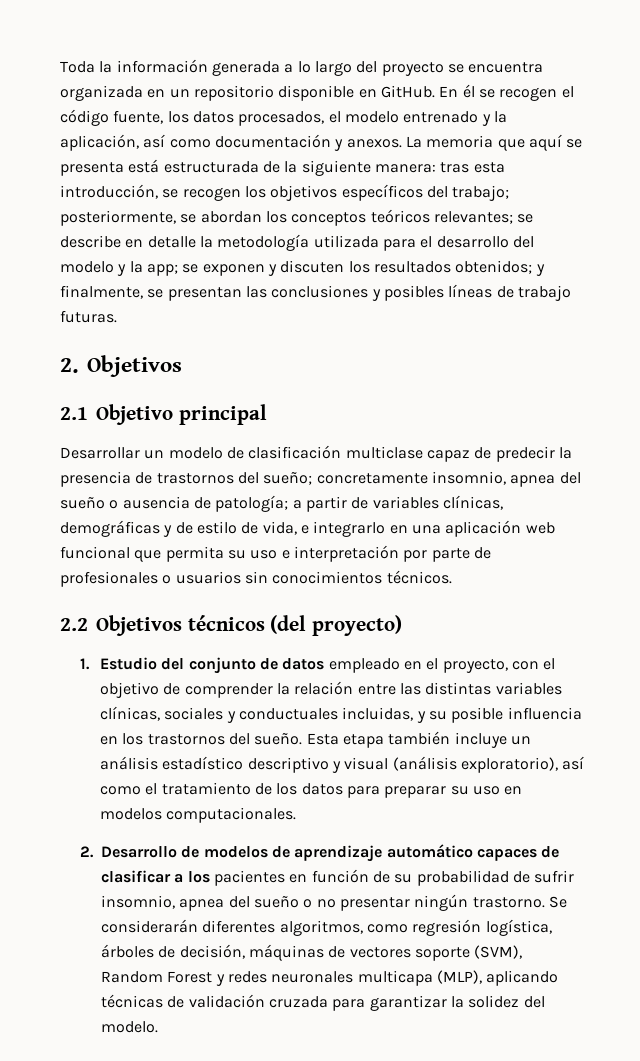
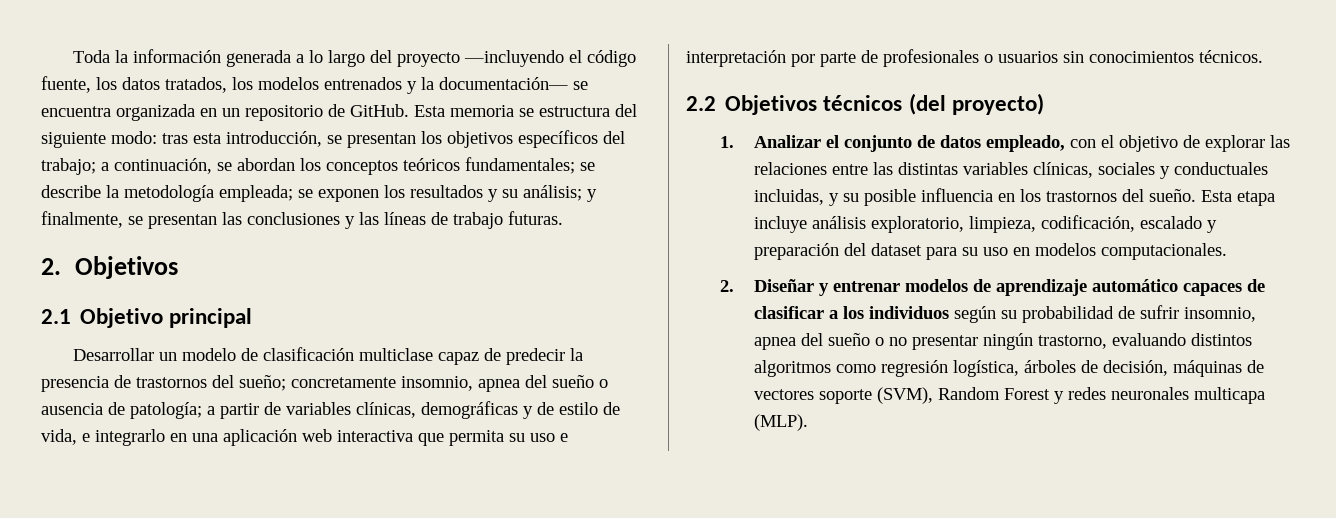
- Toda la información generada a lo largo del proyecto se encuentra organizada en un repositorio disponible en GitHub. En él se recogen el código fuente, los datos procesados, el modelo entrenado y la aplicación, así como documentación y anexos. La memoria que aquí se presenta está estructurada de la siguiente manera: tras esta introducción, se recogen los objetivos específicos del trabajo; posteriormente, se abordan los conceptos teóricos relevantes; se describe en detalle la metodología utilizada para el desarrollo del modelo y la app; se exponen y discuten los resultados obtenidos; y finalmente, se presentan las conclusiones y posibles líneas de trabajo futuras.
+ Toda la información generada a lo largo del proyecto —incluyendo el código fuente, los datos tratados, los modelos entrenados y la documentación— se encuentra organizada en un repositorio de GitHub. Esta memoria se estructura del siguiente modo: tras esta introducción, se presentan los objetivos específicos del trabajo; a continuación, se abordan los conceptos teóricos fundamentales; se describe la metodología empleada; se exponen los resultados y su análisis; y finalmente, se presentan las conclusiones y las líneas de trabajo futuras.
- Desarrollar un modelo de clasificación multiclase capaz de predecir la presencia de trastornos del sueño; concretamente insomnio, apnea del sueño o ausencia de patología; a partir de variables clínicas, demográficas y de estilo de vida, e integrarlo en una aplicación web funcional que permita su uso e interpretación por parte de profesionales o usuarios sin conocimientos técnicos.
+ Desarrollar un modelo de clasificación multiclase capaz de predecir la presencia de trastornos del sueño; concretamente insomnio, apnea del sueño o ausencia de patología; a partir de variables clínicas, demográficas y de estilo de vida, e integrarlo en una aplicación web interactiva que permita su uso e interpretación por parte de profesionales o usuarios sin conocimientos técnicos.
- 1. Estudio del conjunto de datos empleado en el proyecto, con el objetivo de comprender la relación entre las distintas variables clínicas, sociales y conductuales incluidas, y su posible influencia en los trastornos del sueño.
+ 1. Analizar el conjunto de datos empleado, con el objetivo de explorar las relaciones entre las distintas variables clínicas, sociales y conductuales incluidas, y su posible influencia en los trastornos del sueño.
- Esta etapa también incluye un análisis estadístico descriptivo y visual (análisis exploratorio), así como el tratamiento de los datos para preparar su uso en modelos computacionales.
+ Esta etapa incluye análisis exploratorio, limpieza, codificación, escalado y preparación del dataset para su uso en modelos computacionales.
- 2. Desarrollo de modelos de aprendizaje automático capaces de clasificar a los pacientes en función de su probabilidad de sufrir insomnio, apnea del sueño o no presentar ningún trastorno. Se considerarán diferentes algoritmos, como regresión logística, árboles de decisión, máquinas de vectores soporte (SVM), Random Forest y redes neuronales multicapa (MLP), aplicando técnicas de validación cruzada para garantizar la solidez del modelo.
+ 2. Diseñar y entrenar modelos de aprendizaje automático capaces de clasificar a los individuos según su probabilidad de sufrir insomnio, apnea del sueño o no presentar ningún trastorno, evaluando distintos algoritmos como regresión logística, árboles de decisión, máquinas de vectores soporte (SVM), Random Forest y redes neuronales multicapa (MLP).

